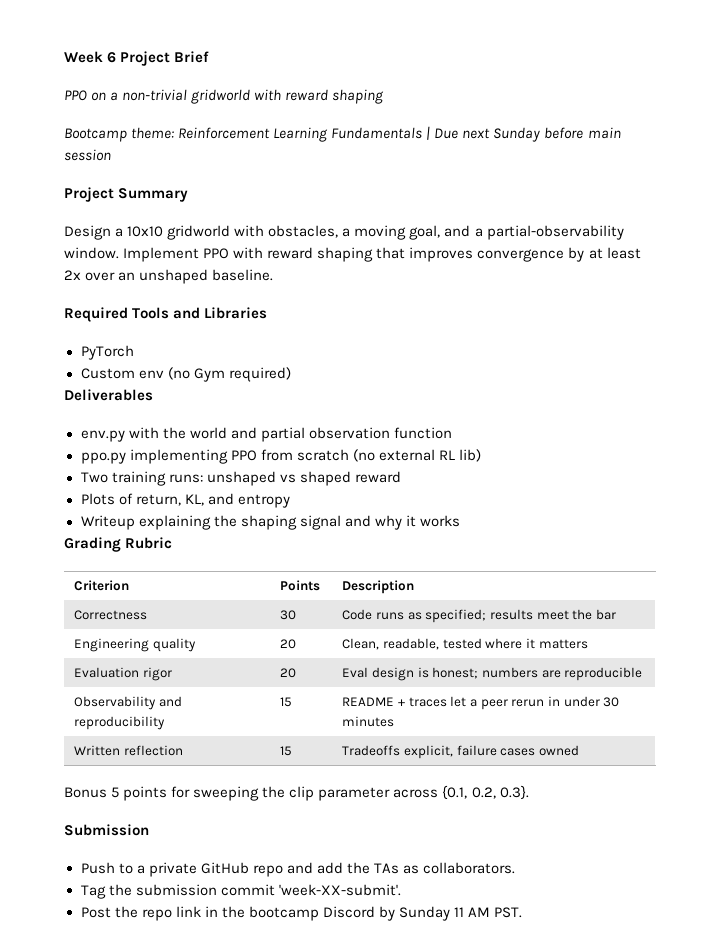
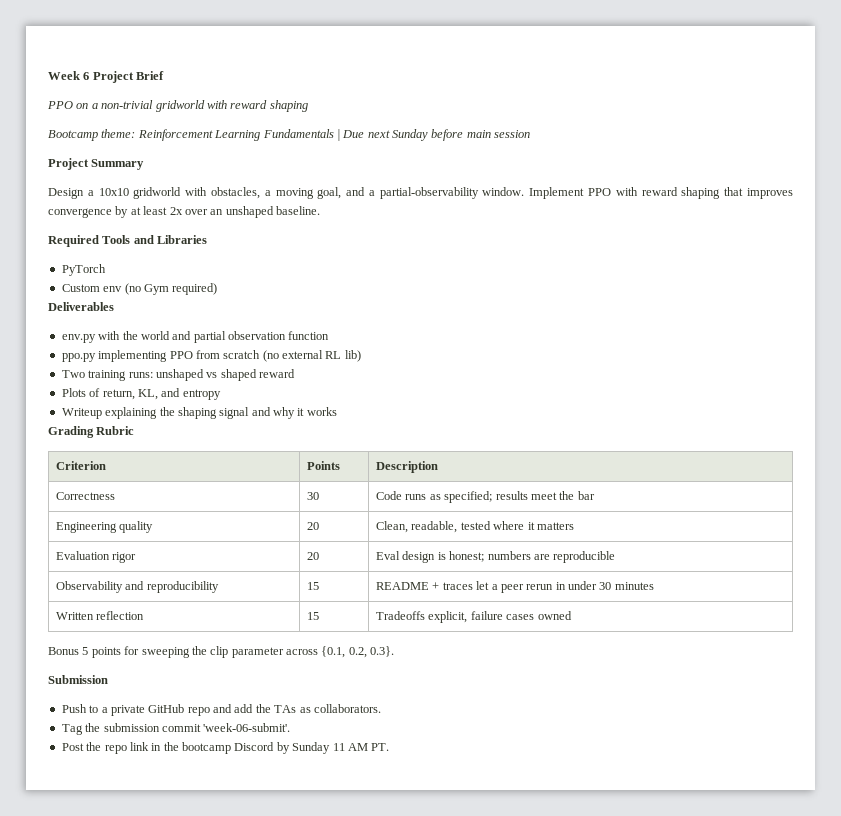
- Tag the submission commit 'week-XX-submit'.
+ Tag the submission commit 'week-06-submit'.
- Post the repo link in the bootcamp Discord by Sunday 11 AM PST.
+ Post the repo link in the bootcamp Discord by Sunday 11 AM PT.

